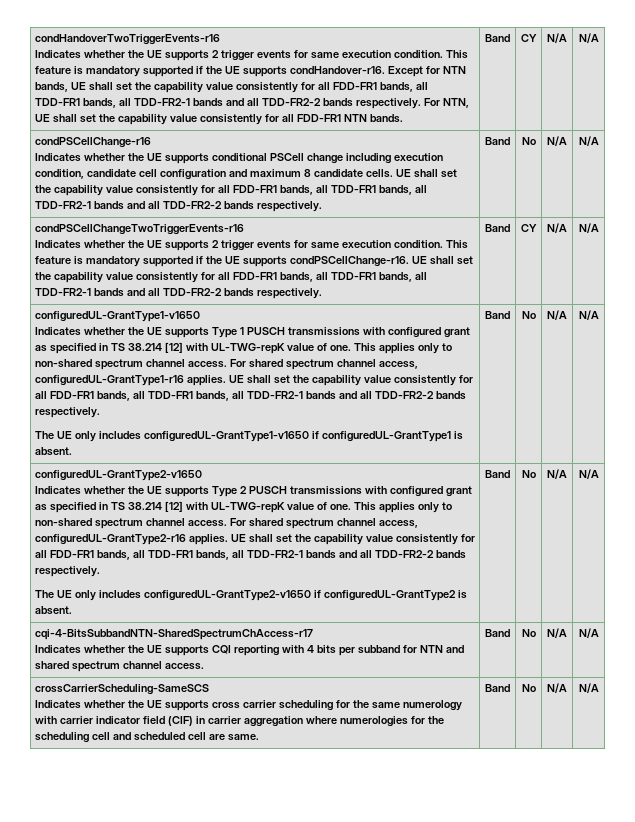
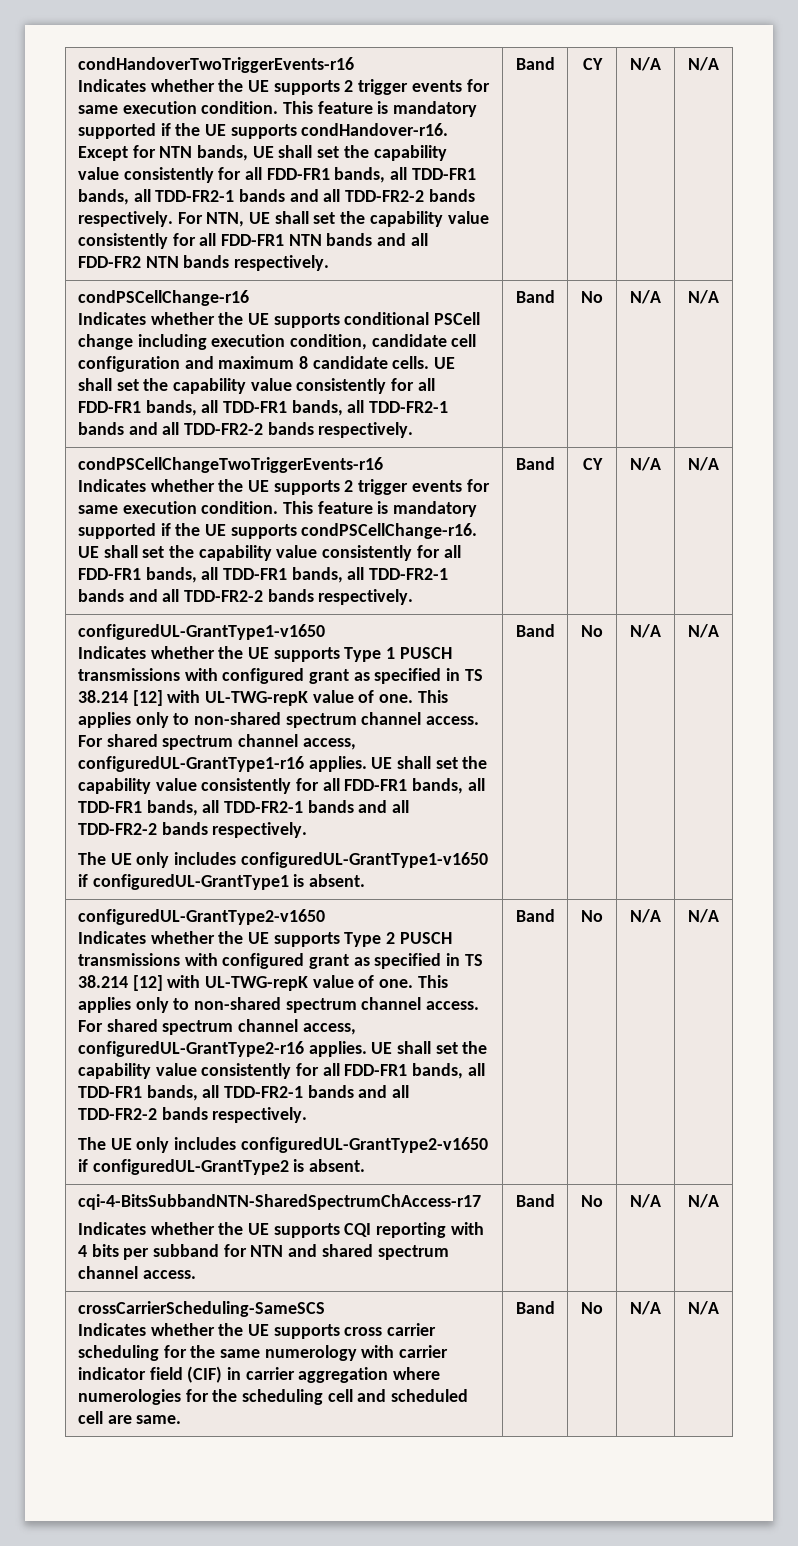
- For NTN, UE shall set the capability value consistently for all FDD-FR1 NTN bands.
+ For NTN, UE shall set the capability value consistently for all FDD-FR1 NTN bands and all FDD-FR2 NTN bands respectively.

